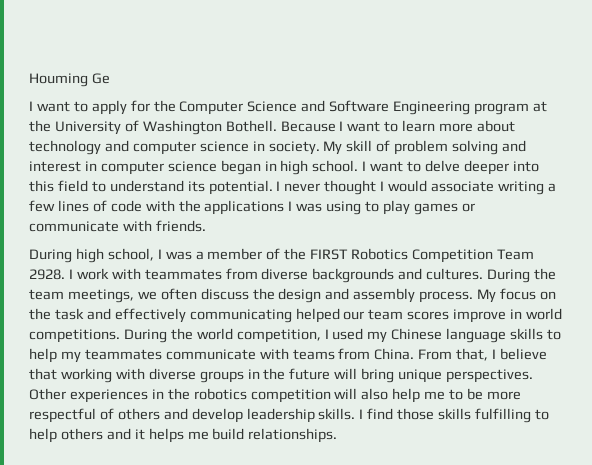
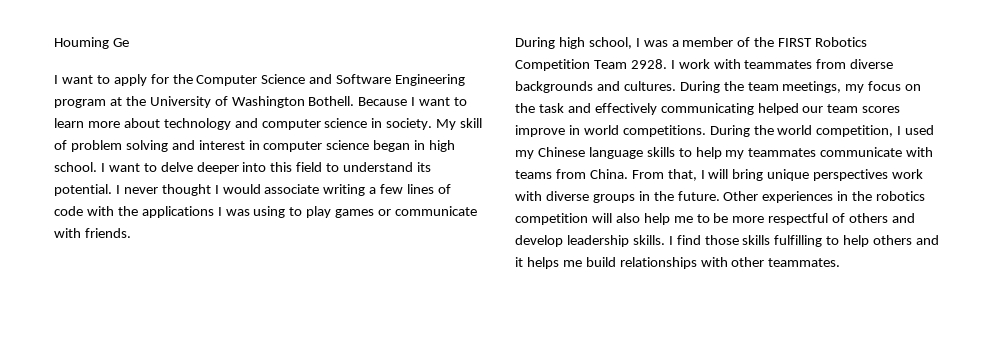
- During the team meetings, we often discuss the design and assembly process. My focus on the task and effectively communicating helped our team scores improve in world competitions.
+ During the team meetings, my focus on the task and effectively communicating helped our team scores improve in world competitions.
- From that, I believe that working with diverse groups in the future will bring unique perspectives.
+ From that, I will bring unique perspectives work with diverse groups in the future.
- I find those skills fulfilling to help others and it helps me build relationships.
+ I find those skills fulfilling to help others and it helps me build relationships with other teammates.

